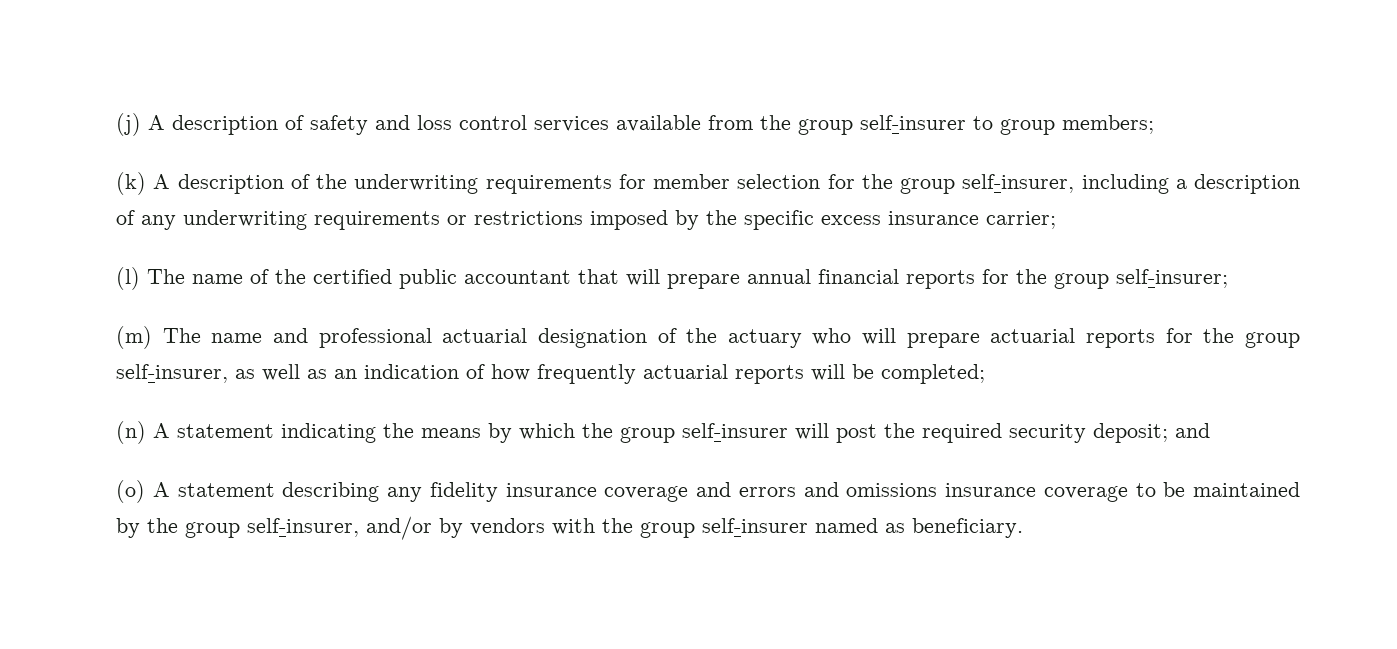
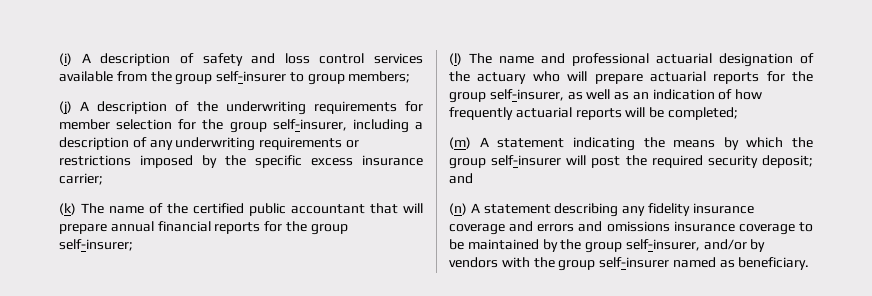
- (j) A description of safety and loss control services available from the group self-insurer to group members;
+ (i) A description of safety and loss control services available from the group self-insurer to group members;
- (k) A description of the underwriting requirements for member selection for the group self-insurer, including a description of any underwriting requirements or restrictions imposed by the specific excess insurance carrier;
+ (j) A description of the underwriting requirements for member selection for the group self-insurer, including a description of any underwriting requirements or restrictions imposed by the specific excess insurance carrier;
- (l) The name of the certified public accountant that will prepare annual financial reports for the group self-insurer;
+ (k) The name of the certified public accountant that will prepare annual financial reports for the group self-insurer;
- (m) The name and professional actuarial designation of the actuary who will prepare actuarial reports for the group self-insurer, as well as an indication of how frequently actuarial reports will be completed;
+ (l) The name and professional actuarial designation of the actuary who will prepare actuarial reports for the group self-insurer, as well as an indication of how frequently actuarial reports will be completed;
- (n) A statement indicating the means by which the group self-insurer will post the required security deposit; and
+ (m) A statement indicating the means by which the group self-insurer will post the required security deposit; and
- (o) A statement describing any fidelity insurance coverage and errors and omissions insurance coverage to be maintained by the group self-insurer, and/or by vendors with the group self-insurer named as beneficiary.
+ (n) A statement describing any fidelity insurance coverage and errors and omissions insurance coverage to be maintained by the group self-insurer, and/or by vendors with the group self-insurer named as beneficiary.

